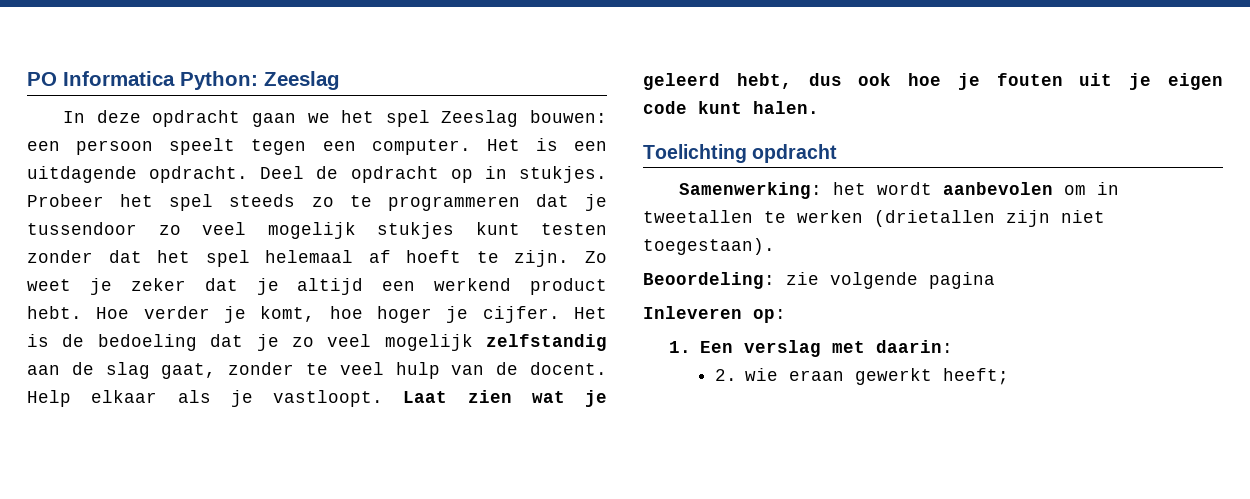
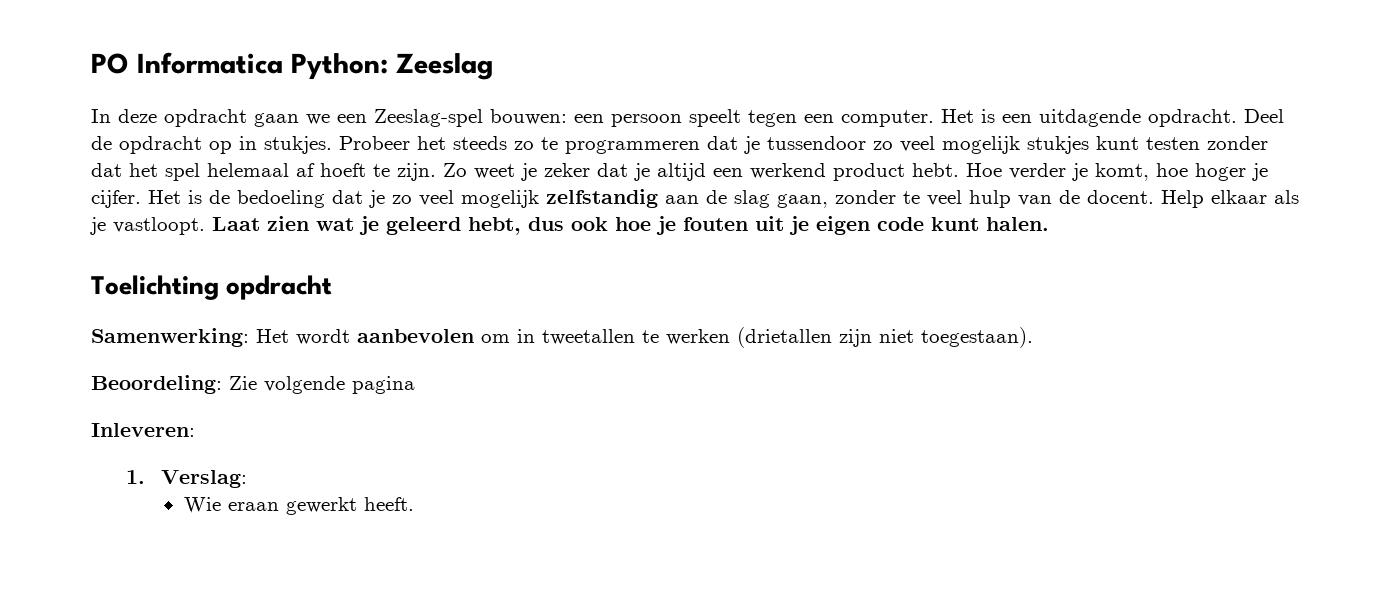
- In deze opdracht gaan we het spel Zeeslag bouwen: een persoon speelt tegen een computer.
+ In deze opdracht gaan we een Zeeslag-spel bouwen: een persoon speelt tegen een computer.
- Probeer het spel steeds zo te programmeren dat je tussendoor zo veel mogelijk stukjes kunt testen zonder dat het spel helemaal af hoeft te zijn.
+ Probeer het steeds zo te programmeren dat je tussendoor zo veel mogelijk stukjes kunt testen zonder dat het spel helemaal af hoeft te zijn.
- Het is de bedoeling dat je zo veel mogelijk zelfstandig aan de slag gaat, zonder te veel hulp van de docent.
+ Het is de bedoeling dat je zo veel mogelijk zelfstandig aan de slag gaan, zonder te veel hulp van de docent.
- Samenwerking: het wordt aanbevolen om in tweetallen te werken (drietallen zijn niet toegestaan).
+ Samenwerking: Het wordt aanbevolen om in tweetallen te werken (drietallen zijn niet toegestaan).
- Beoordeling: zie volgende pagina
+ Beoordeling: Zie volgende pagina
- Inleveren op:
+ Inleveren:
- 1. Een verslag met daarin:
- 2. wie eraan gewerkt heeft;
+ 1. Verslag:
+ Wie eraan gewerkt heeft.

